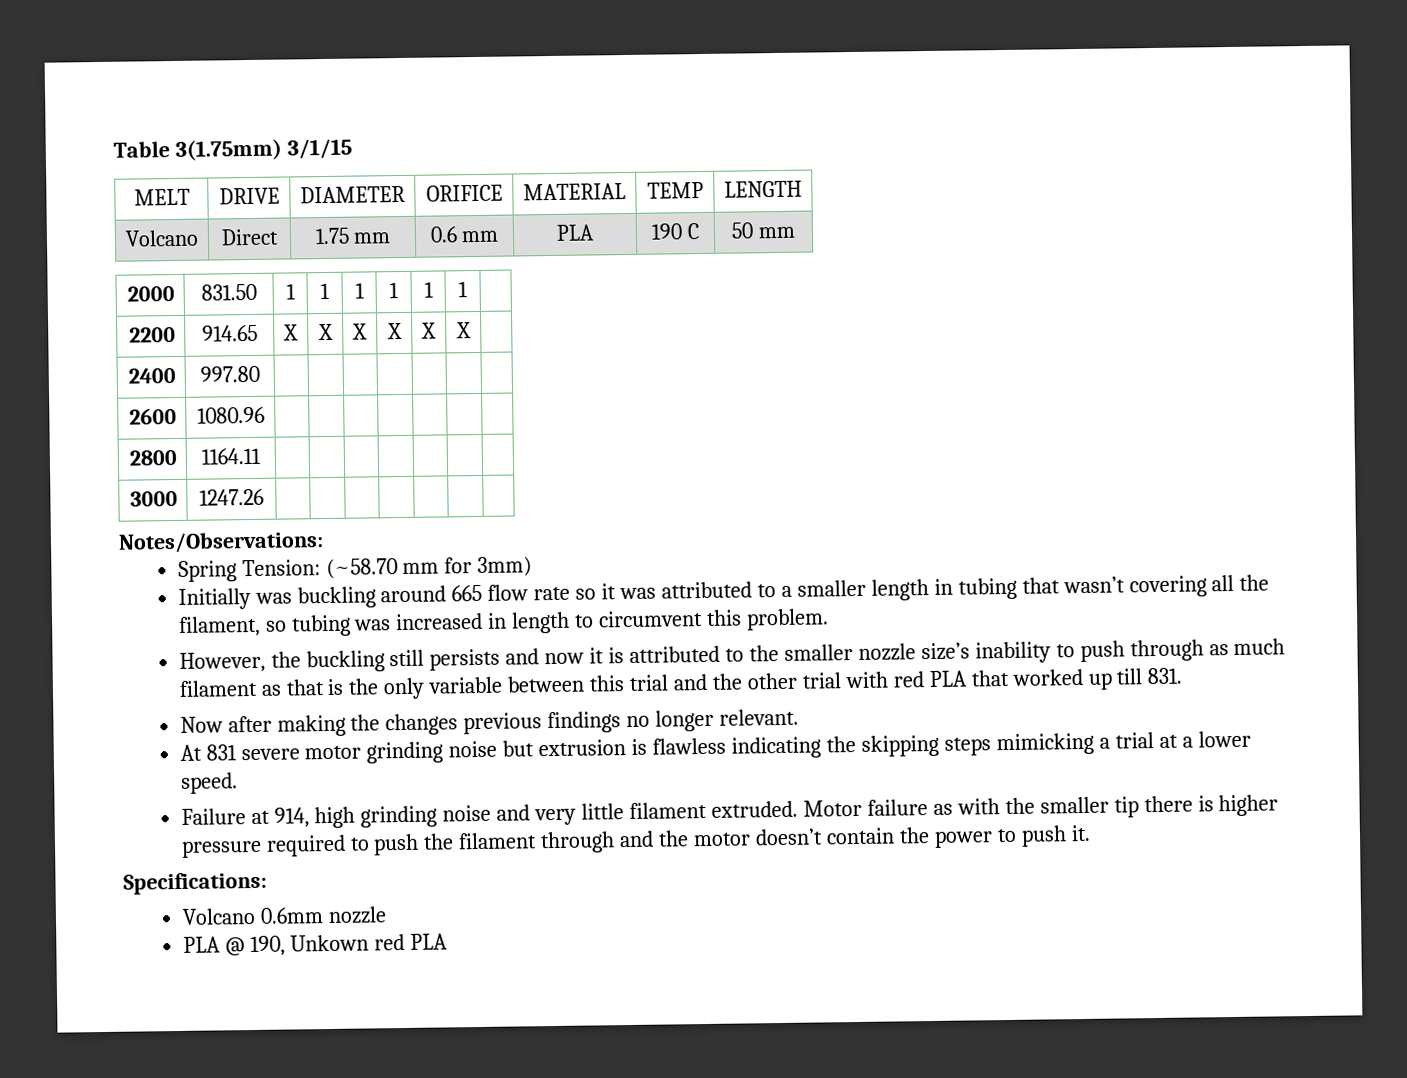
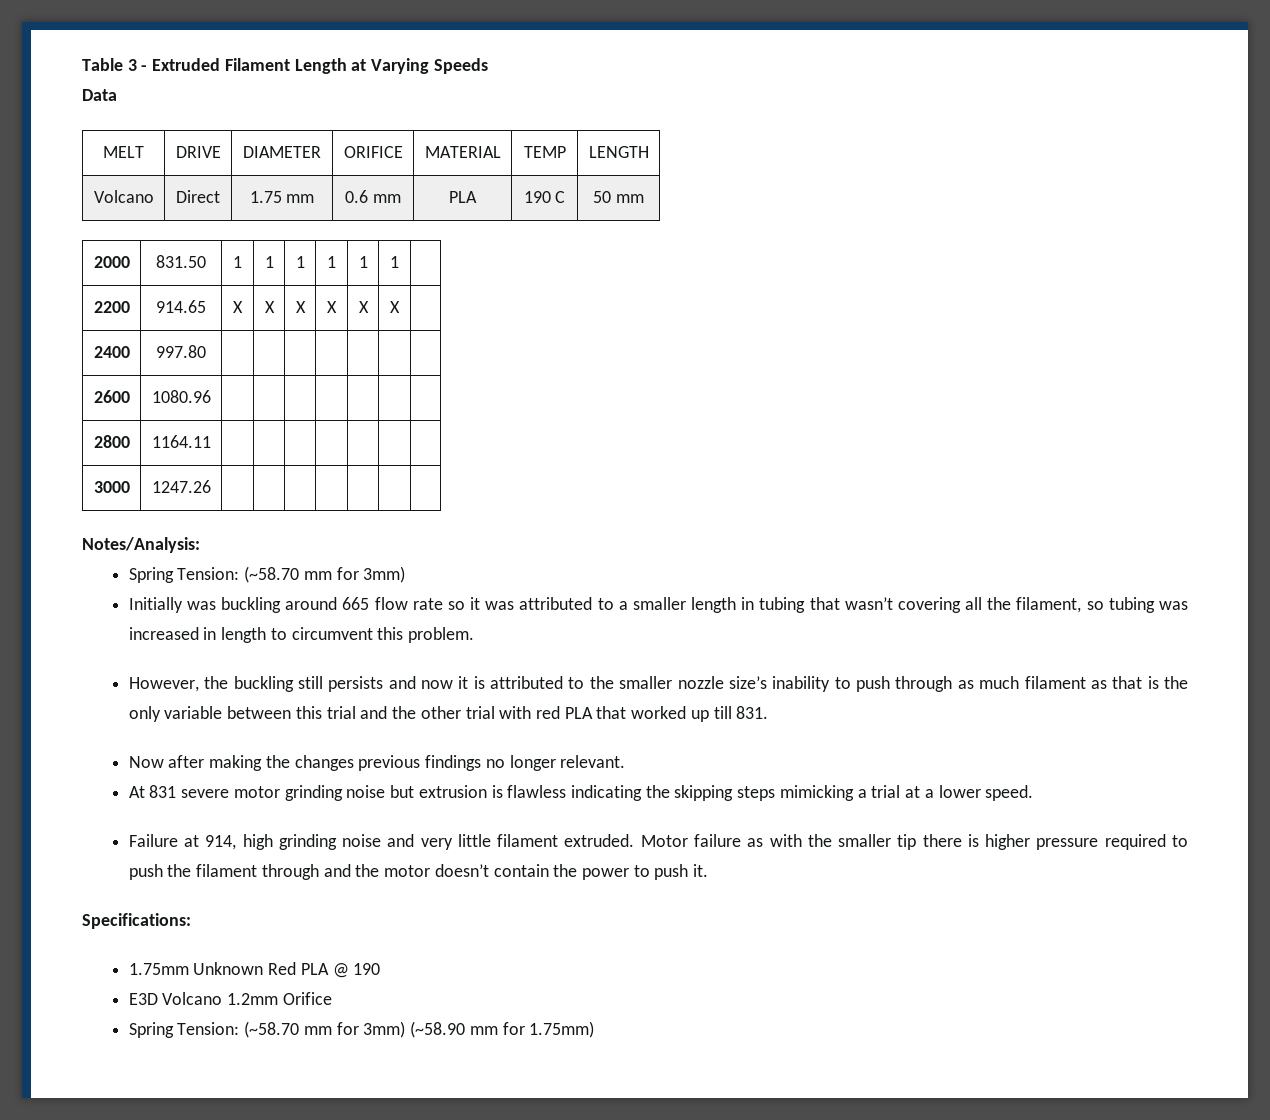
- Table 3(1.75mm) 3/1/15
+ Table 3 - Extruded Filament Length at Varying Speeds
+ Data
- Notes/Observations:
+ Notes/Analysis:
- Volcano 0.6mm nozzle
- PLA @ 190, Unkown red PLA
+ 1.75mm Unknown Red PLA @ 190
+ E3D Volcano 1.2mm Orifice
+ Spring Tension: (~58.70 mm for 3mm) (~58.90 mm for 1.75mm)

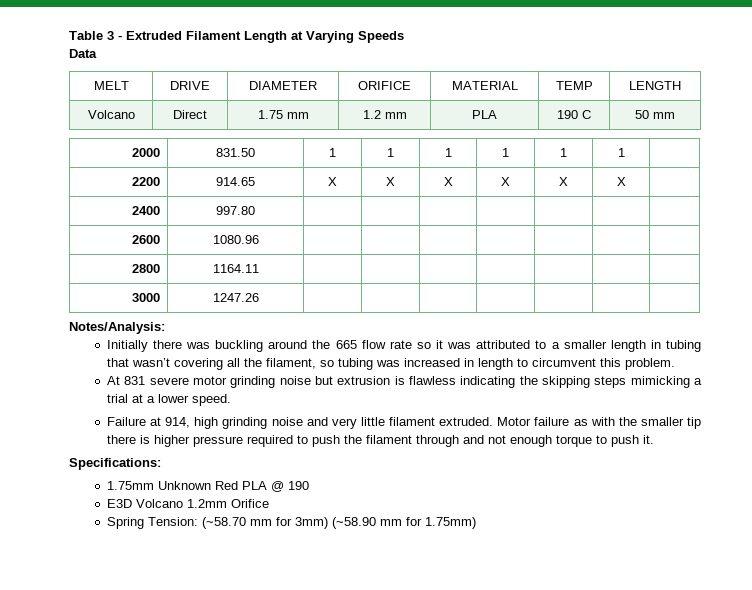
- Volcano | Direct | 1.75 mm | 0.6 mm | PLA | 190 C | 50 mm
+ Volcano | Direct | 1.75 mm | 1.2 mm | PLA | 190 C | 50 mm
  Notes/Analysis:
- Spring Tension: (~58.70 mm for 3mm)
- Initially was buckling around 665 flow rate so it was attributed to a smaller length in tubing that wasn’t covering all the filament, so tubing was increased in length to circumvent this problem.
+ Initially there was buckling around the 665 flow rate so it was attributed to a smaller length in tubing that wasn’t covering all the filament, so tubing was increased in length to circumvent this problem.
- However, the buckling still persists and now it is attributed to the smaller nozzle size’s inability to push through as much filament as that is the only variable between this trial and the other trial with red PLA that worked up till 831.
- Now after making the changes previous findings no longer relevant.
- Motor failure as with the smaller tip there is higher pressure required to push the filament through and the motor doesn’t contain the power to push it.
+ Motor failure as with the smaller tip there is higher pressure required to push the filament through and not enough torque to push it.

